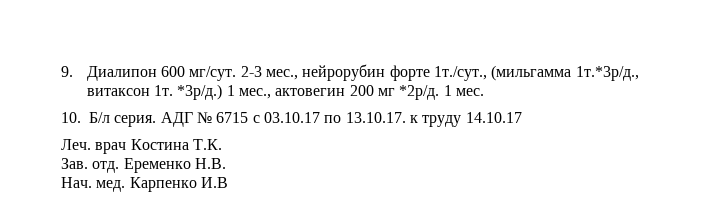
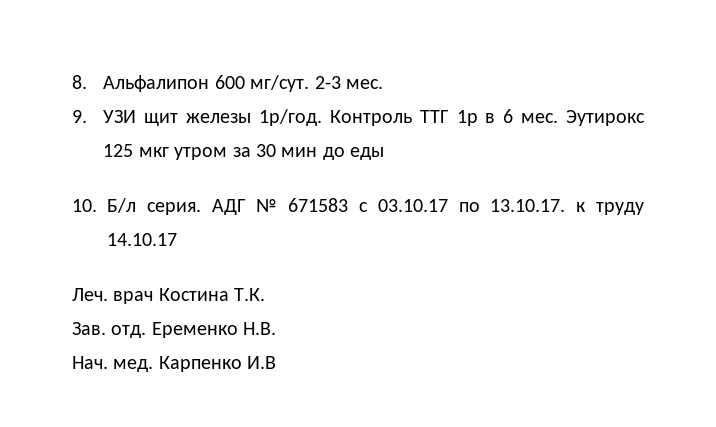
- 9. Диалипон 600 мг/сут.
+ 8. Альфалипон 600 мг/сут.
- 2-3 мес., нейрорубин форте 1т./сут., (мильгамма 1т.*3р/д., витаксон 1т. *3р/д.) 1 мес., актовегин 200 мг *2р/д. 1 мес.
+ 2-3 мес.
+ 9. УЗИ щит железы 1р/год. Контроль ТТГ 1р в 6 мес. Эутирокс 125 мкг утром за 30 мин до еды
- АДГ № 6715 с 03.10.17 по 13.10.17. к труду 14.10.17
+ АДГ № 671583 с 03.10.17 по 13.10.17. к труду 14.10.17

